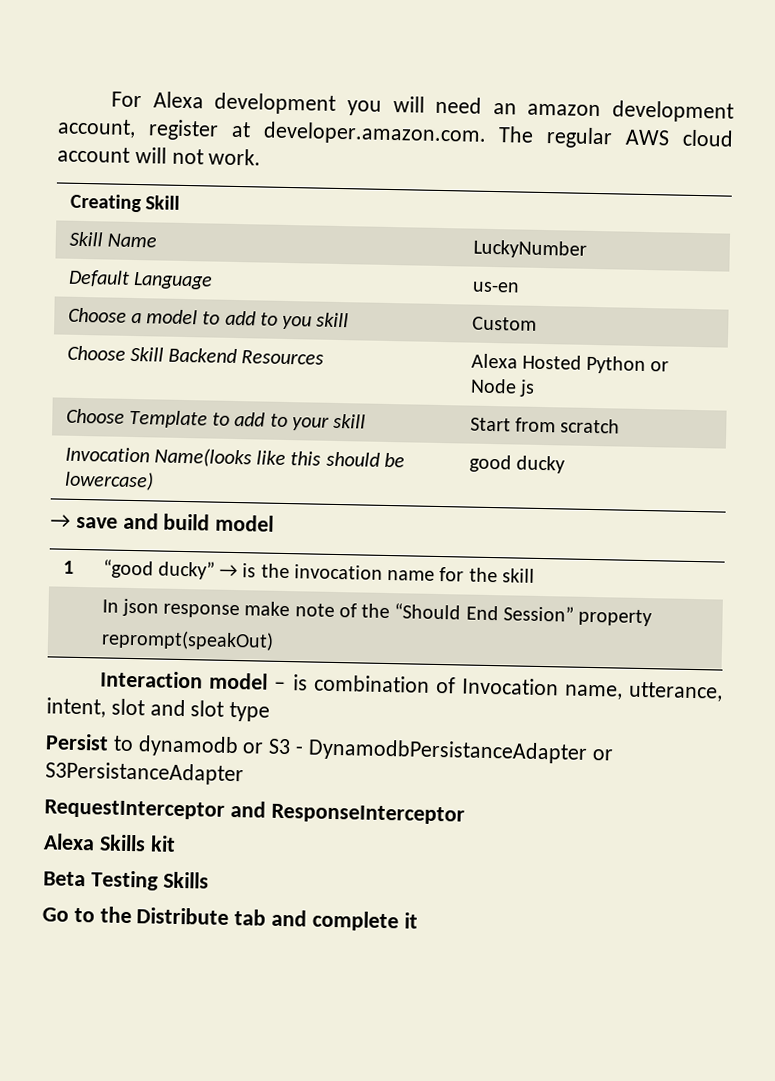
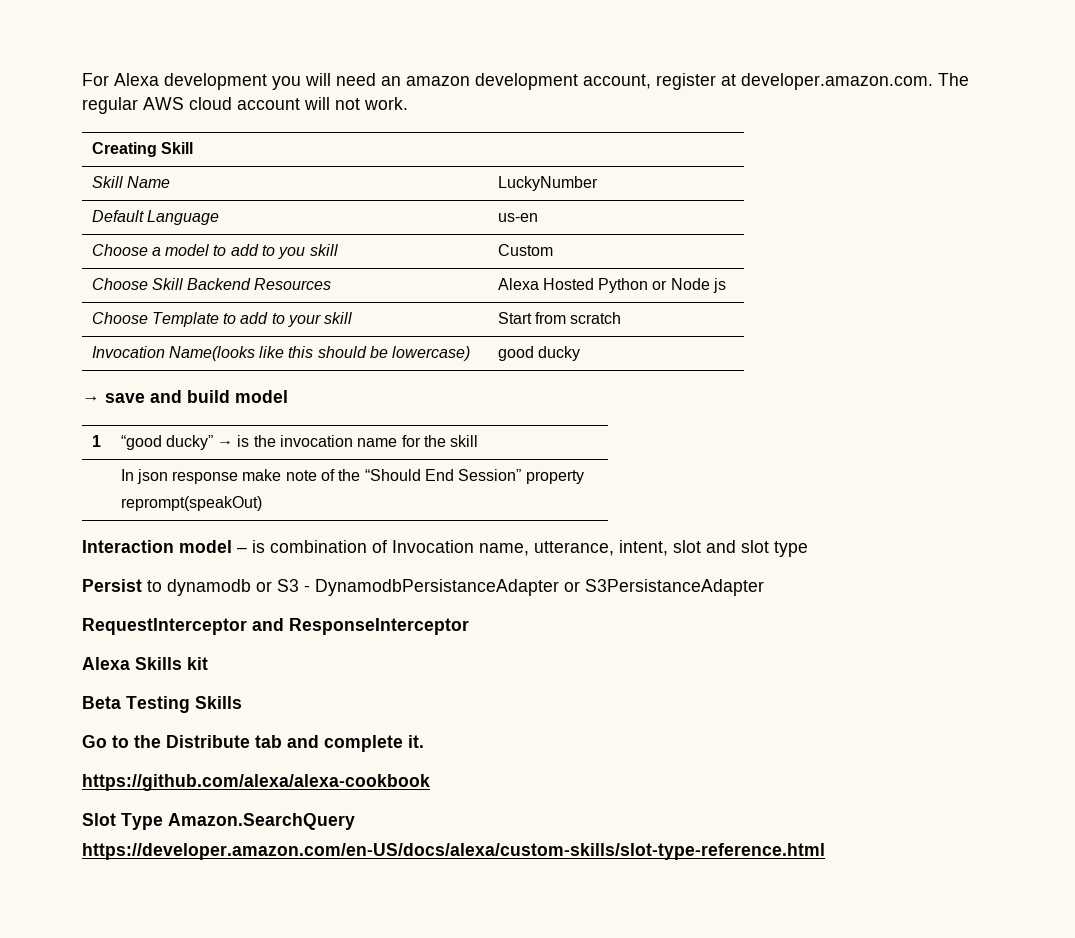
- Go to the Distribute tab and complete it
+ Go to the Distribute tab and complete it.
+ https://github.com/alexa/alexa-cookbook
+ Slot Type Amazon.SearchQuery
+ https://developer.amazon.com/en-US/docs/alexa/custom-skills/slot-type-reference.html

